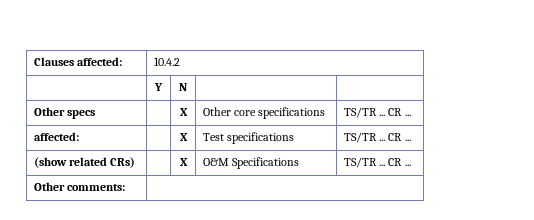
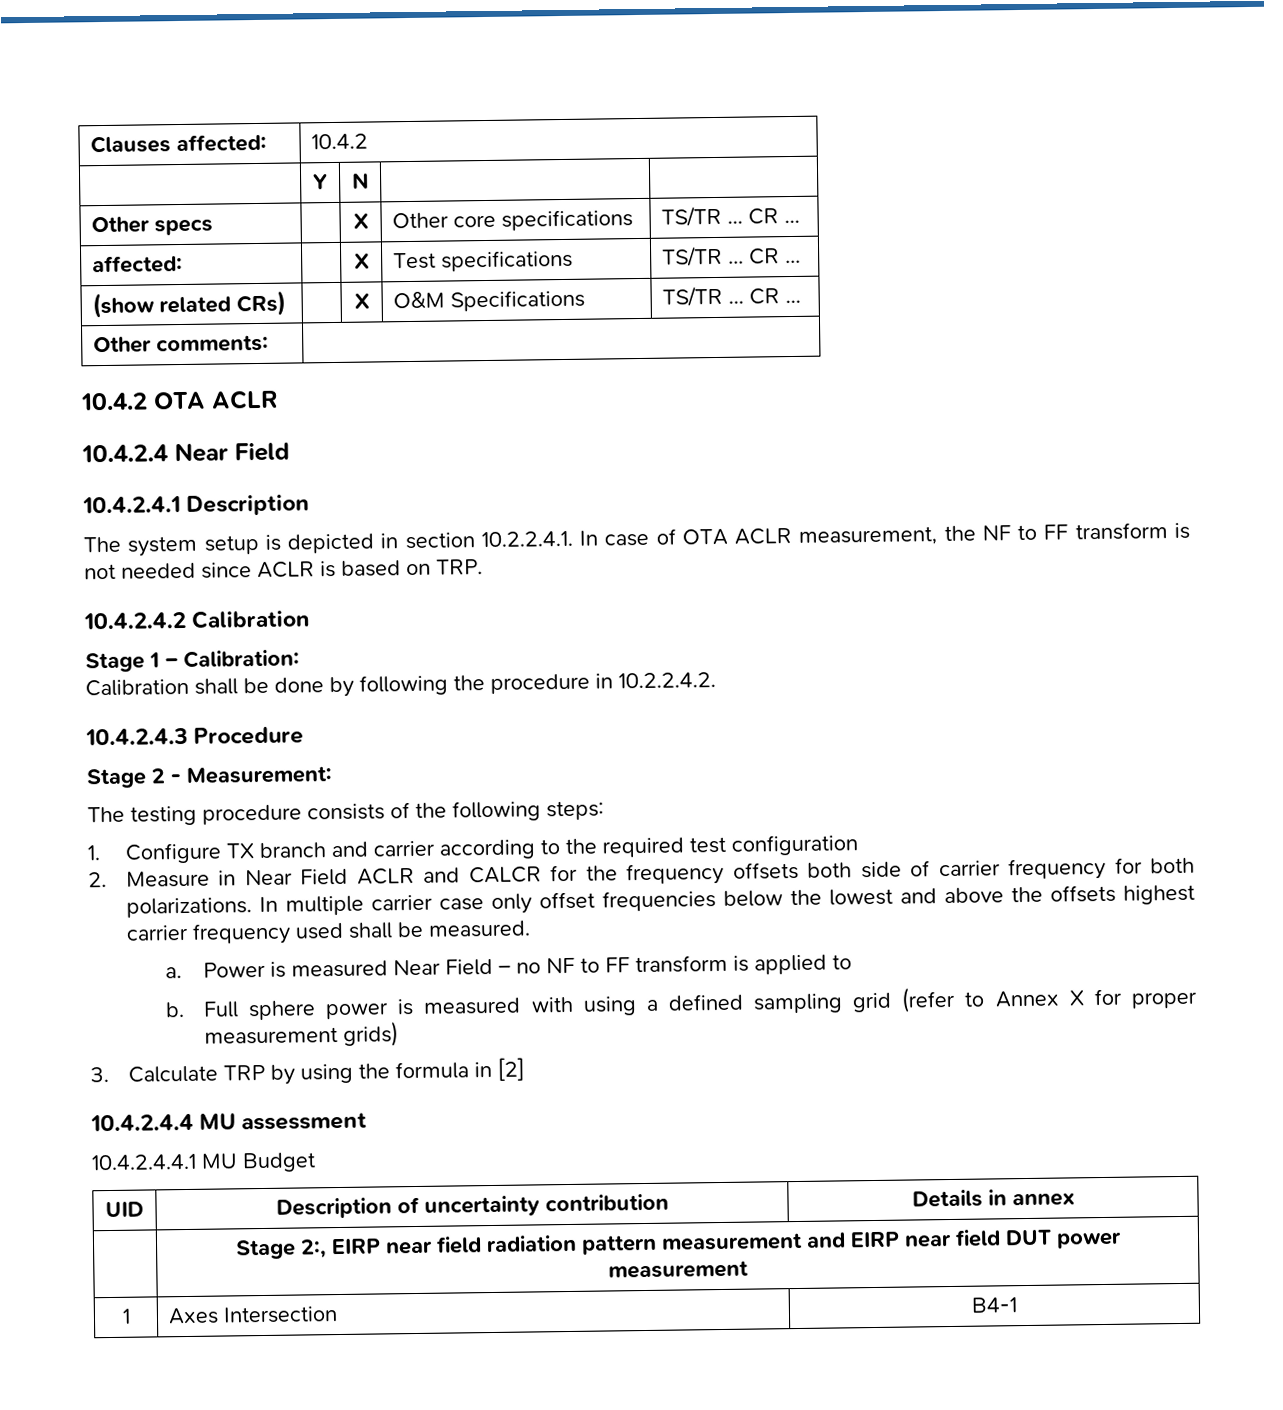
+ 10.4.2 OTA ACLR
+ 10.4.2.4 Near Field
+ 10.4.2.4.1 Description
+ The system setup is depicted in section 10.2.2.4.1. In case of OTA ACLR measurement, the NF to FF transform is not needed since ACLR is based on TRP.
+ 10.4.2.4.2 Calibration
+ Stage 1 – Calibration:
+ Calibration shall be done by following the procedure in 10.2.2.4.2.
+ 10.4.2.4.3 Procedure
+ Stage 2 - Measurement:
+ The testing procedure consists of the following steps:
+ 1. Configure TX branch and carrier according to the required test configuration
+ 2. Measure in Near Field ACLR and CALCR for the frequency offsets both side of carrier frequency for both polarizations. In multiple carrier case only offset frequencies below the lowest and above the offsets highest carrier frequency used shall be measured.
+ a. Power is measured Near Field – no NF to FF transform is applied to
+ b. Full sphere power is measured with using a defined sampling grid (refer to Annex X for proper measurement grids)
+ 3. Calculate TRP by using the formula in [2]
+ 10.4.2.4.4 MU assessment
+ 10.4.2.4.4.1 MU Budget
+ UID | Description of uncertainty contribution | Details in annex
+ | Stage 2:, EIRP near field radiation pattern measurement and EIRP near field DUT power measurement
+ 1 | Axes Intersection | B4-1

